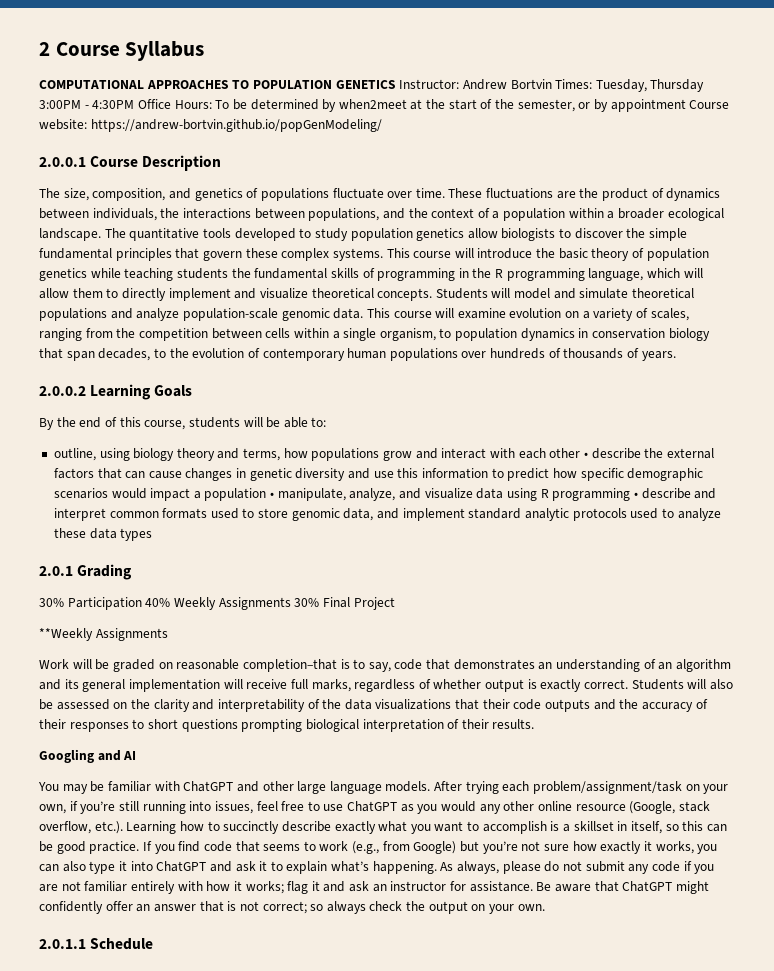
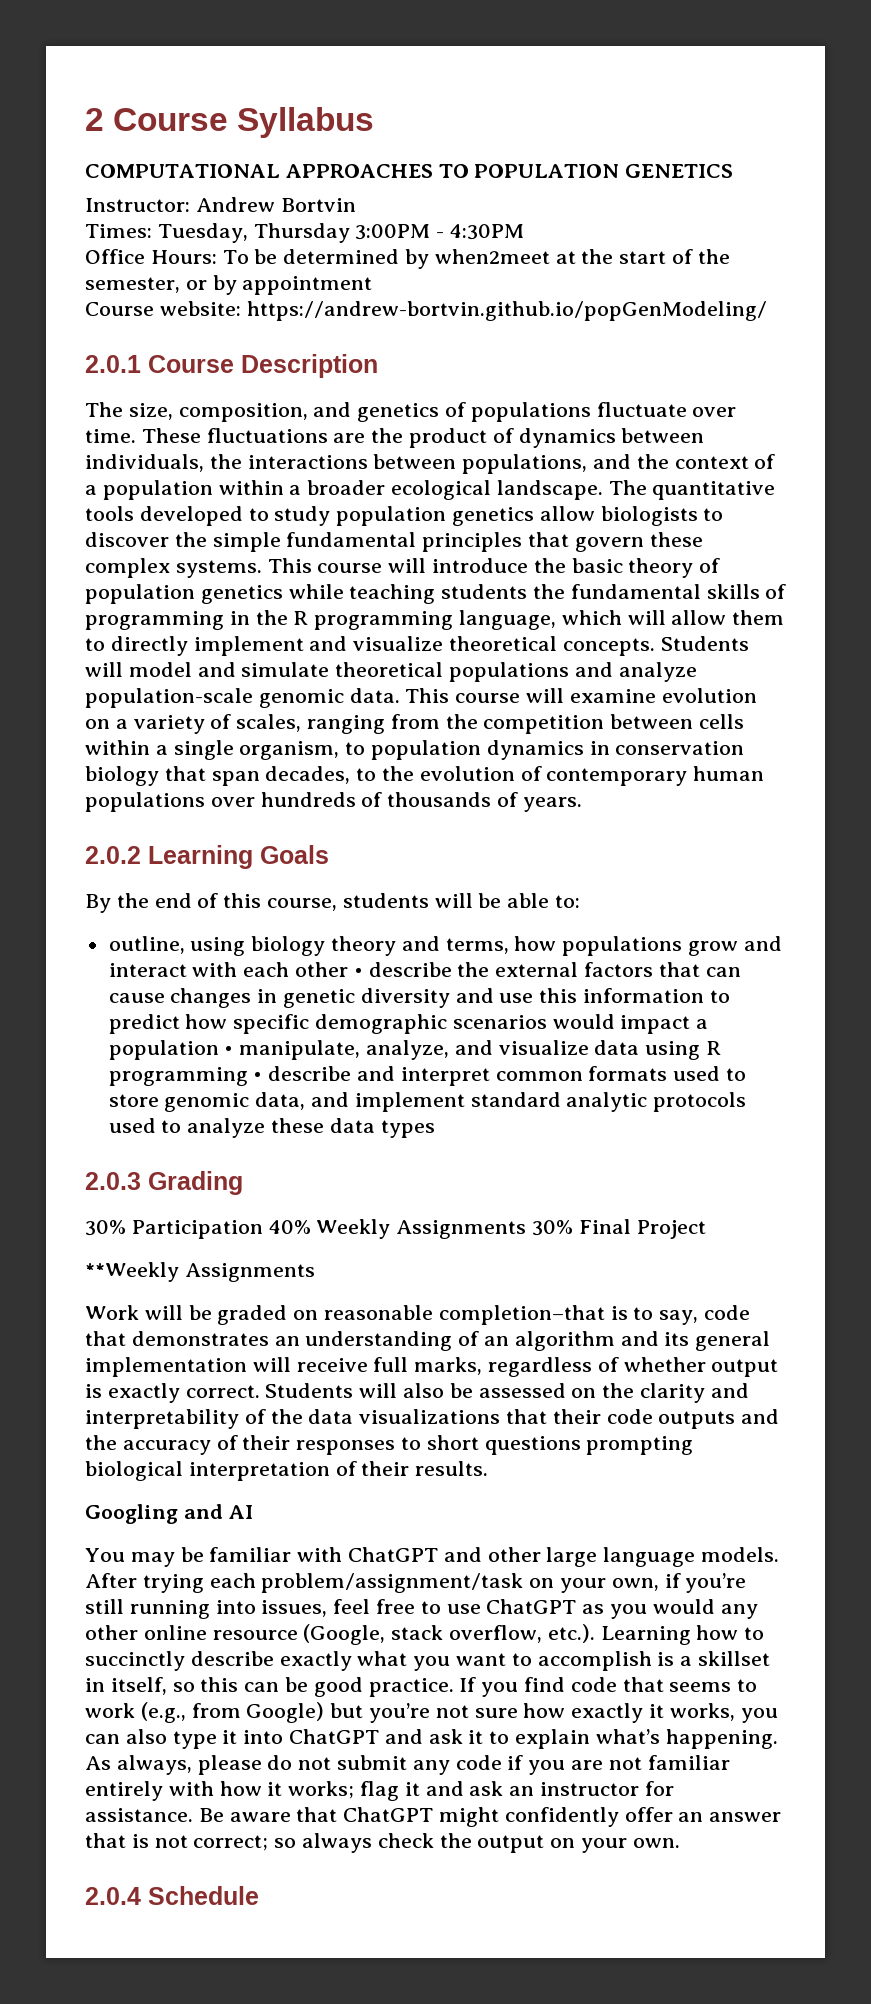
- COMPUTATIONAL APPROACHES TO POPULATION GENETICS Instructor: Andrew Bortvin Times: Tuesday, Thursday 3:00PM - 4:30PM Office Hours: To be determined by when2meet at the start of the semester, or by appointment Course website: https://andrew-bortvin.github.io/popGenModeling/
+ COMPUTATIONAL APPROACHES TO POPULATION GENETICS
+ Instructor: Andrew Bortvin
+ Times: Tuesday, Thursday 3:00PM - 4:30PM
+ Office Hours: To be determined by when2meet at the start of the semester, or by appointment
+ Course website: https://andrew-bortvin.github.io/popGenModeling/
- 2.0.0.1 Course Description
+ 2.0.1 Course Description
- 2.0.0.2 Learning Goals
+ 2.0.2 Learning Goals
- 2.0.1 Grading
+ 2.0.3 Grading
- 2.0.1.1 Schedule
+ 2.0.4 Schedule

